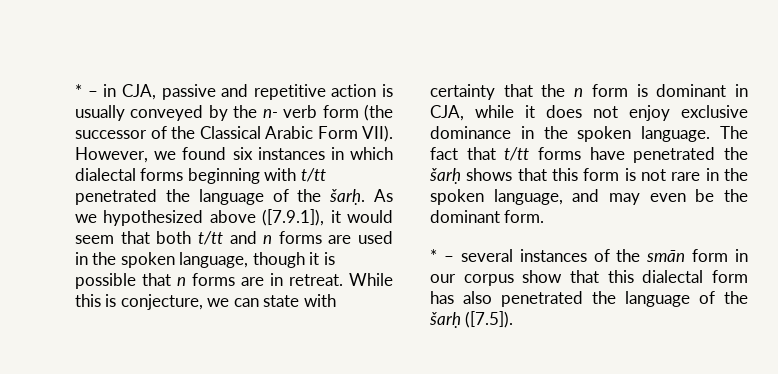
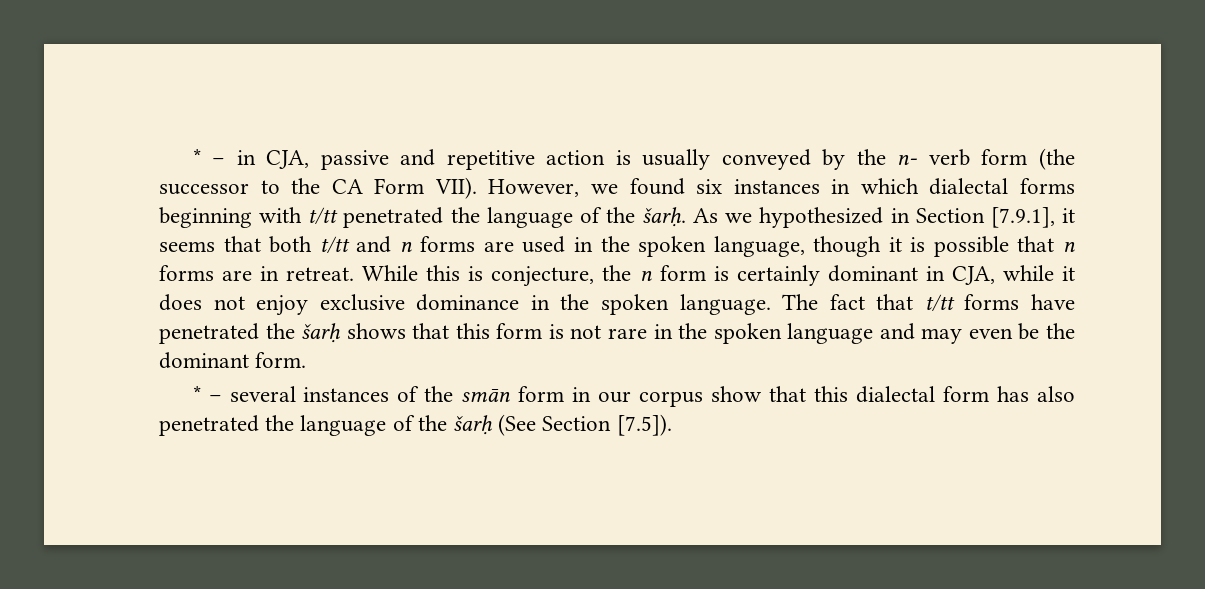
- * – in CJA, passive and repetitive action is usually conveyed by the n- verb form (the successor of the Classical Arabic Form VII).
+ * – in CJA, passive and repetitive action is usually conveyed by the n- verb form (the successor to the CA Form VII).
- As we hypothesized above ([7.9.1]), it would seem that both t/tt and n forms are used in the spoken language, though it is possible that n forms are in retreat.
+ As we hypothesized in Section [7.9.1], it seems that both t/tt and n forms are used in the spoken language, though it is possible that n forms are in retreat.
- While this is conjecture, we can state with certainty that the n form is dominant in CJA, while it does not enjoy exclusive dominance in the spoken language.
+ While this is conjecture, the n form is certainly dominant in CJA, while it does not enjoy exclusive dominance in the spoken language.
- The fact that t/tt forms have penetrated the šarḥ shows that this form is not rare in the spoken language, and may even be the dominant form.
+ The fact that t/tt forms have penetrated the šarḥ shows that this form is not rare in the spoken language and may even be the dominant form.
- * – several instances of the smān form in our corpus show that this dialectal form has also penetrated the language of the šarḥ ([7.5]).
+ * – several instances of the smān form in our corpus show that this dialectal form has also penetrated the language of the šarḥ (See Section [7.5]).

